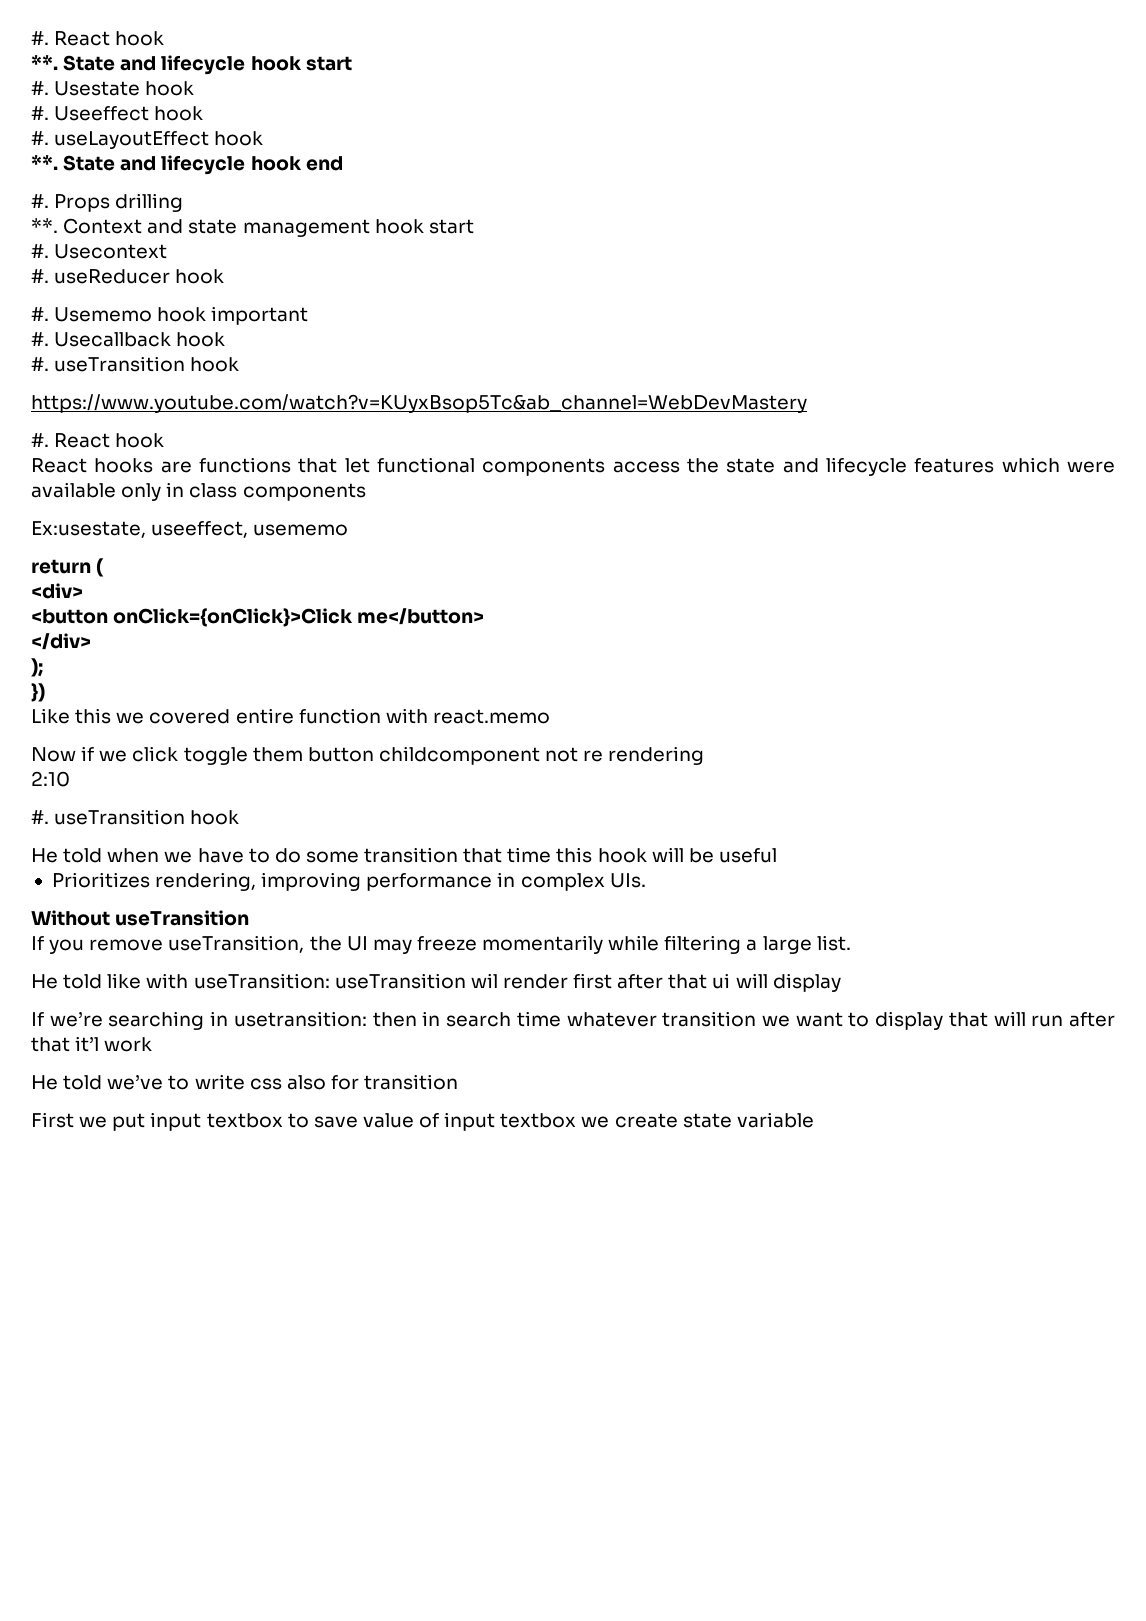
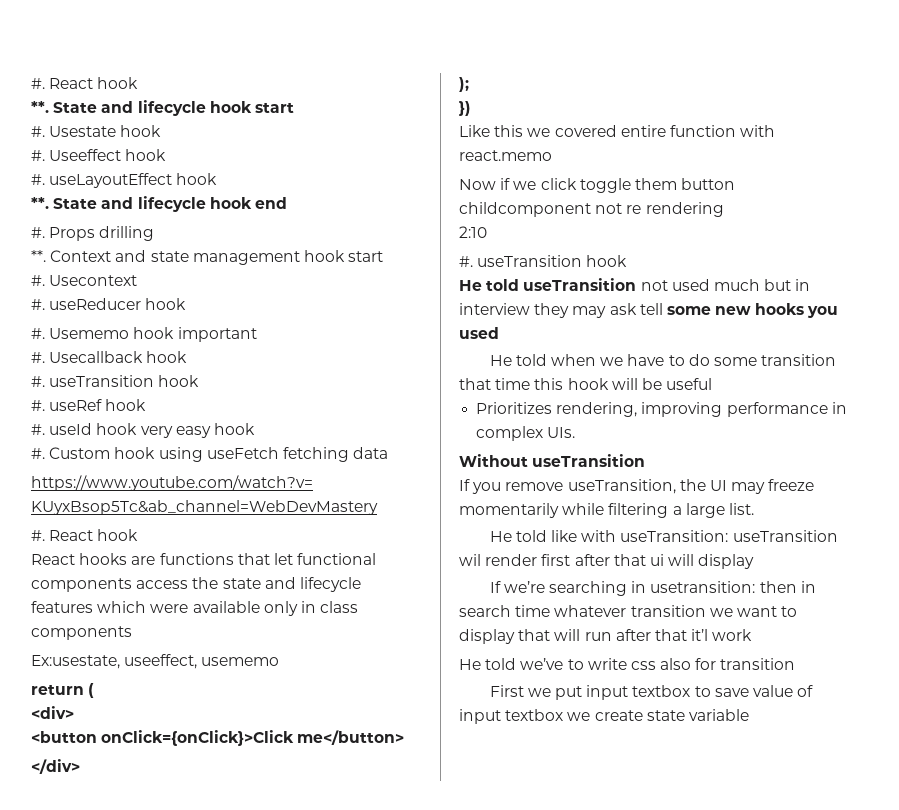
+ #. useRef hook
+ #. useId hook very easy hook
+ #. Custom hook using useFetch fetching data
+ He told useTransition not used much but in interview they may ask tell some new hooks you used

